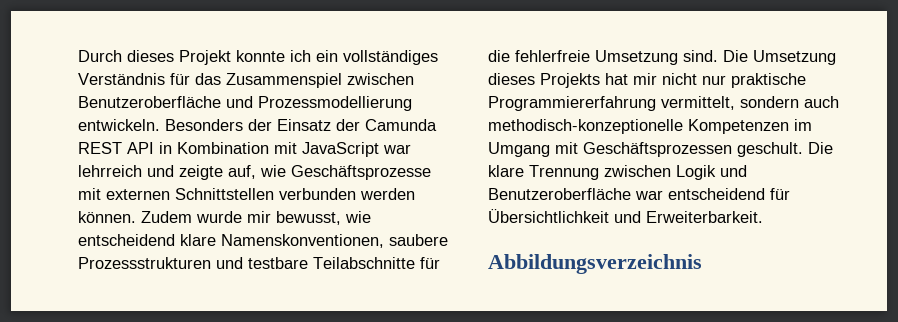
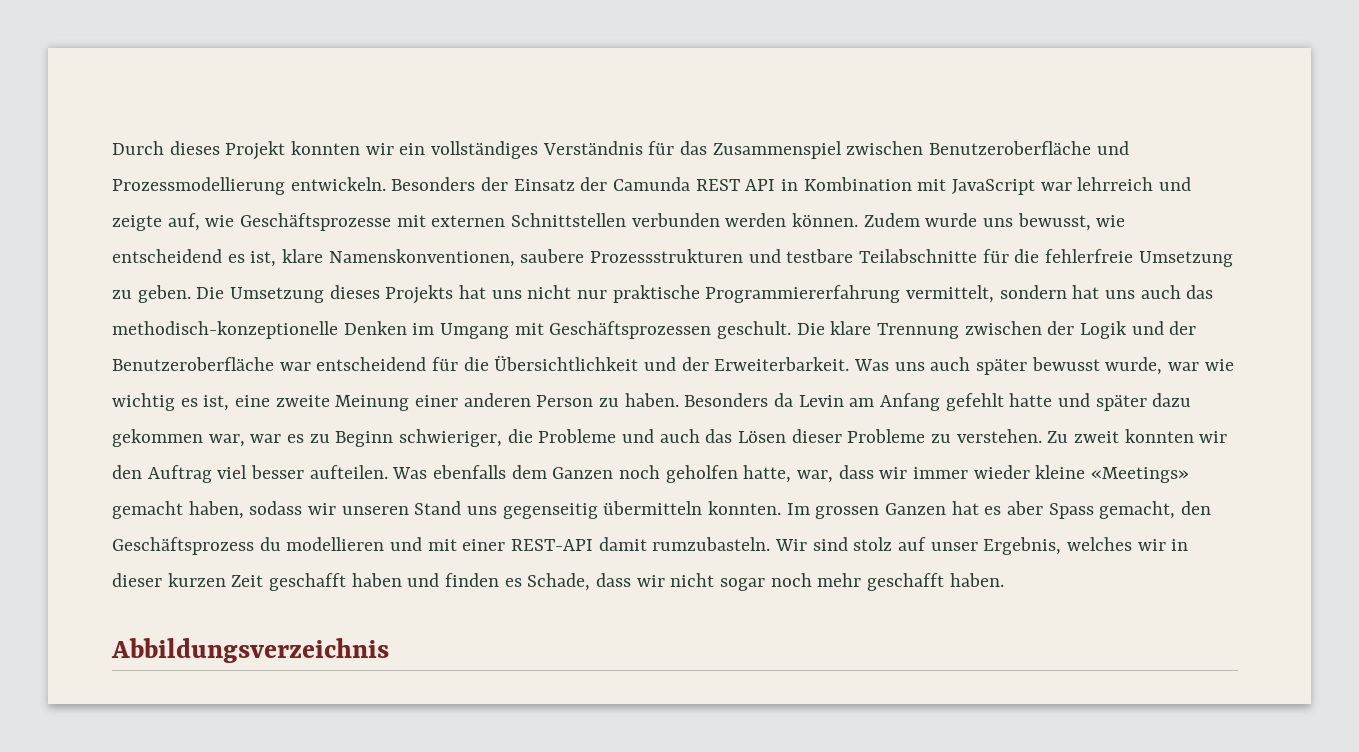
- Durch dieses Projekt konnte ich ein vollständiges Verständnis für das Zusammenspiel zwischen Benutzeroberfläche und Prozessmodellierung entwickeln.
+ Durch dieses Projekt konnten wir ein vollständiges Verständnis für das Zusammenspiel zwischen Benutzeroberfläche und Prozessmodellierung entwickeln.
- Zudem wurde mir bewusst, wie entscheidend klare Namenskonventionen, saubere Prozessstrukturen und testbare Teilabschnitte für die fehlerfreie Umsetzung sind.
+ Zudem wurde uns bewusst, wie entscheidend es ist, klare Namenskonventionen, saubere Prozessstrukturen und testbare Teilabschnitte für die fehlerfreie Umsetzung zu geben.
- Die Umsetzung dieses Projekts hat mir nicht nur praktische Programmiererfahrung vermittelt, sondern auch methodisch-konzeptionelle Kompetenzen im Umgang mit Geschäftsprozessen geschult.
+ Die Umsetzung dieses Projekts hat uns nicht nur praktische Programmiererfahrung vermittelt, sondern hat uns auch das methodisch-konzeptionelle Denken im Umgang mit Geschäftsprozessen geschult.
- Die klare Trennung zwischen Logik und Benutzeroberfläche war entscheidend für Übersichtlichkeit und Erweiterbarkeit.
+ Die klare Trennung zwischen der Logik und der Benutzeroberfläche war entscheidend für die Übersichtlichkeit und der Erweiterbarkeit. Was uns auch später bewusst wurde, war wie wichtig es ist, eine zweite Meinung einer anderen Person zu haben. Besonders da Levin am Anfang gefehlt hatte und später dazu gekommen war, war es zu Beginn schwieriger, die Probleme und auch das Lösen dieser Probleme zu verstehen. Zu zweit konnten wir den Auftrag viel besser aufteilen. Was ebenfalls dem Ganzen noch geholfen hatte, war, dass wir immer wieder kleine «Meetings» gemacht haben, sodass wir unseren Stand uns gegenseitig übermitteln konnten. Im grossen Ganzen hat es aber Spass gemacht, den Geschäftsprozess du modellieren und mit einer REST-API damit rumzubasteln. Wir sind stolz auf unser Ergebnis, welches wir in dieser kurzen Zeit geschafft haben und finden es Schade, dass wir nicht sogar noch mehr geschafft haben.

